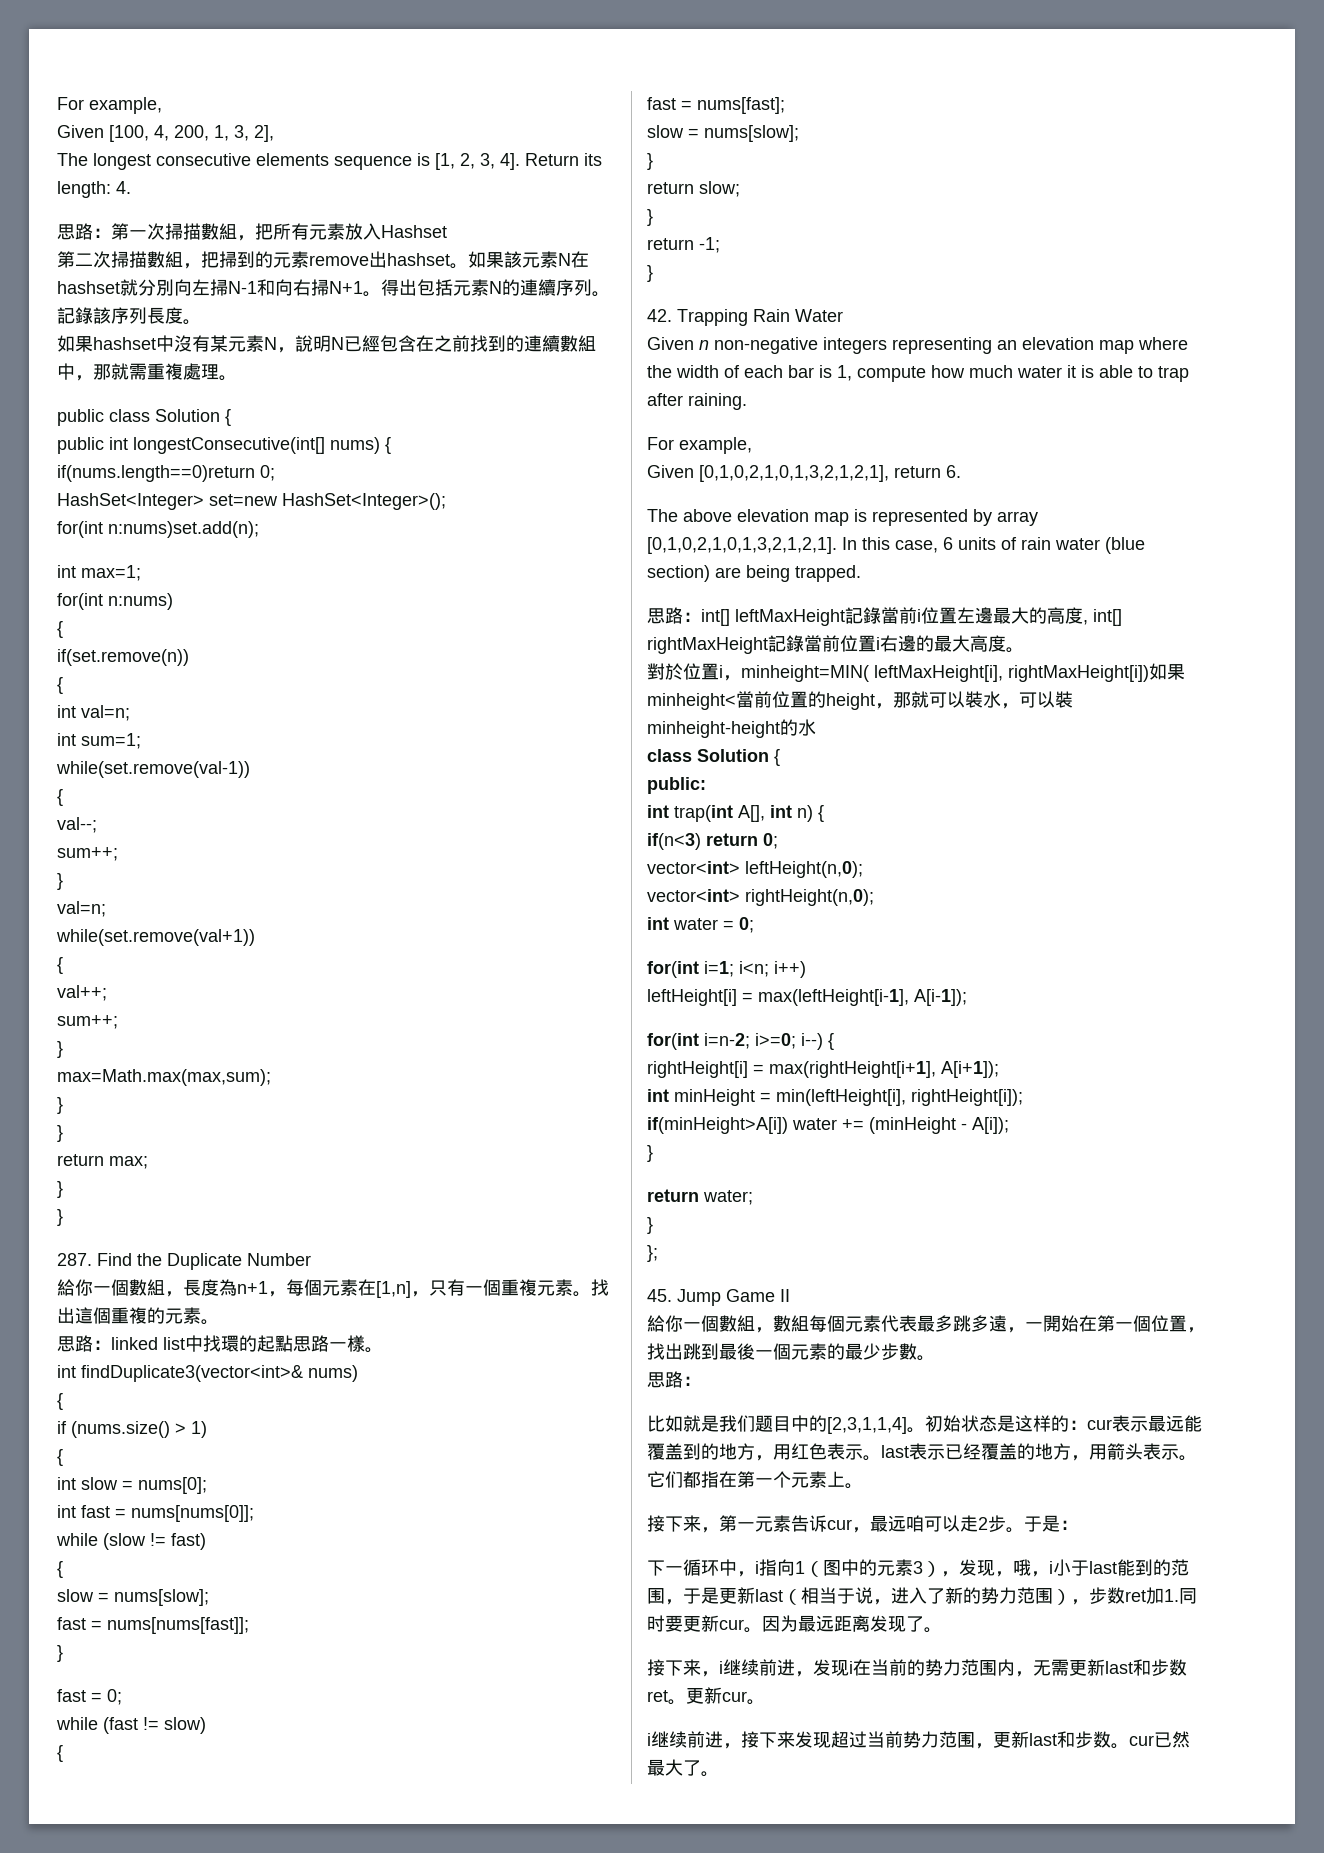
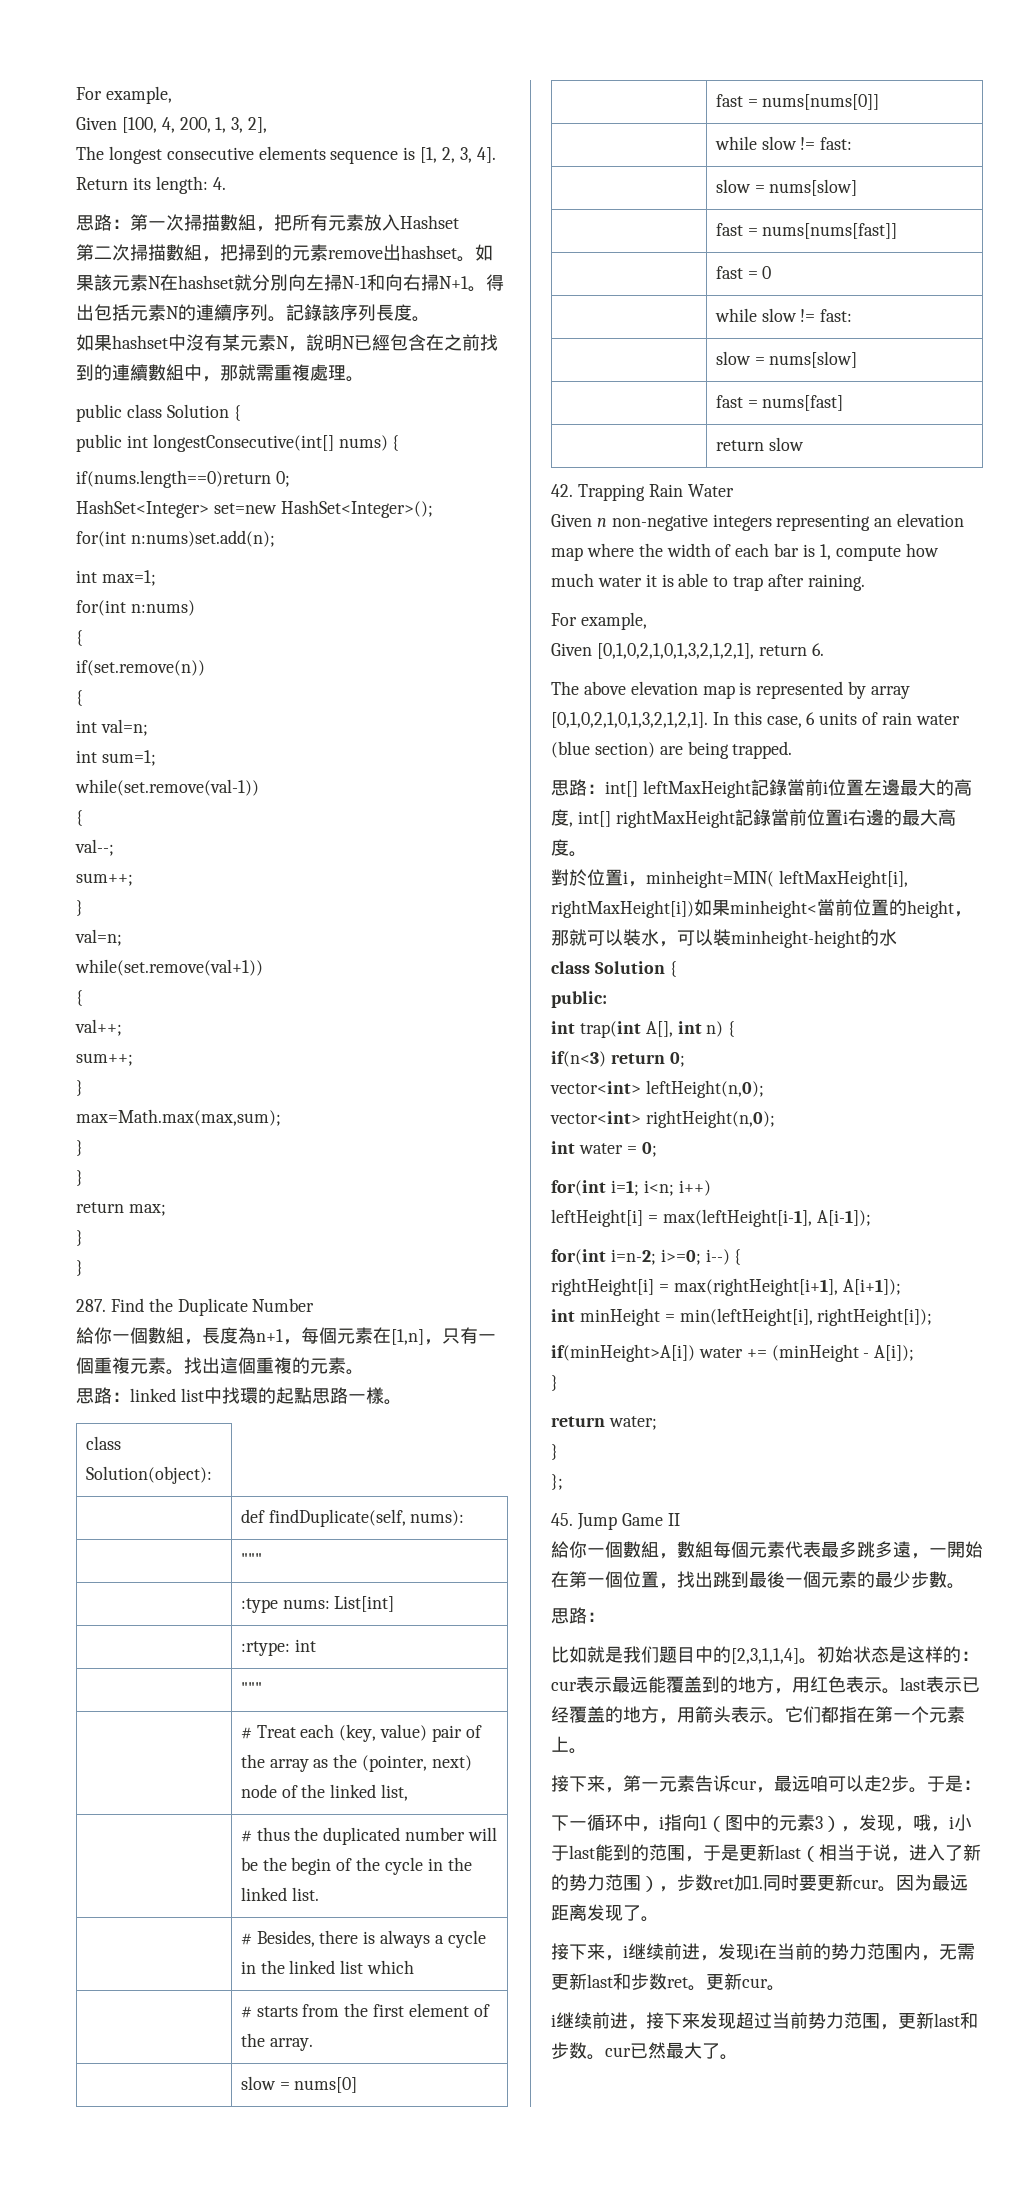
- int findDuplicate3(vector<int>& nums)
- {
- if (nums.size() > 1)
- {
- int slow = nums[0];
- int fast = nums[nums[0]];
- while (slow != fast)
- {
- slow = nums[slow];
- fast = nums[nums[fast]];
- }
- fast = 0;
- while (fast != slow)
- {
- fast = nums[fast];
- slow = nums[slow];
- }
- return slow;
- }
- return -1;
- }
+ class Solution(object):
+ | def findDuplicate(self, nums):
+ | """
+ | :type nums: List[int]
+ | :rtype: int
+ | """
+ | # Treat each (key, value) pair of the array as the (pointer, next) node of the linked list,
+ | # thus the duplicated number will be the begin of the cycle in the linked list.
+ | # Besides, there is always a cycle in the linked list which
+ | # starts from the first element of the array.
+ | slow = nums[0]
+ | fast = nums[nums[0]]
+ | while slow != fast:
+ | slow = nums[slow]
+ | fast = nums[nums[fast]]
+ | fast = 0
+ | while slow != fast:
+ | slow = nums[slow]
+ | fast = nums[fast]
+ | return slow

